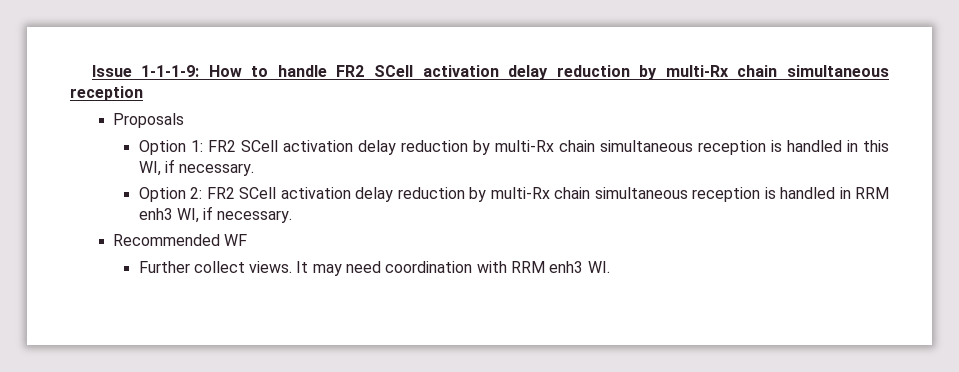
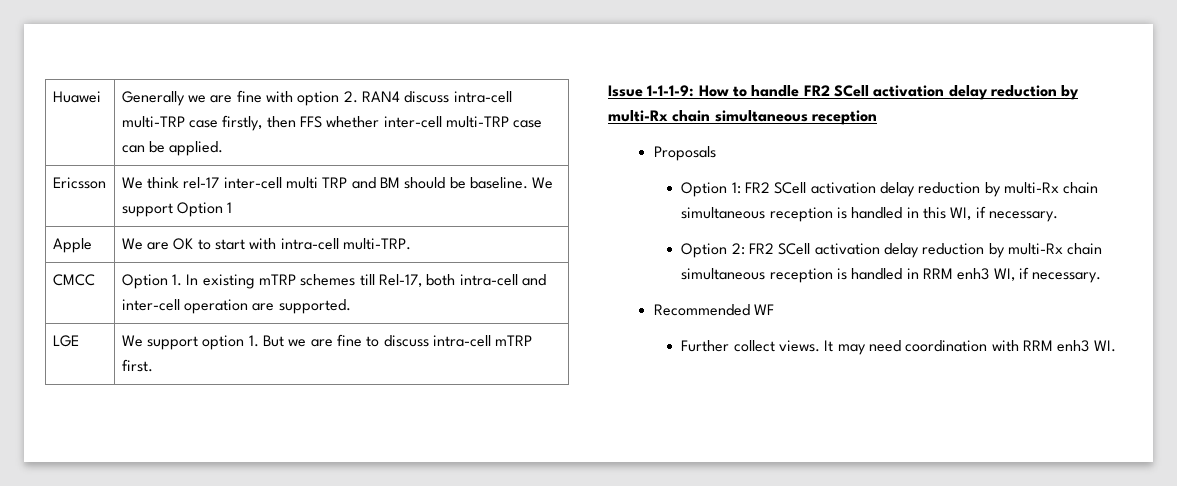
+ Huawei | Generally we are fine with option 2. RAN4 discuss intra-cell multi-TRP case firstly, then FFS whether inter-cell multi-TRP case can be applied.
+ Ericsson | We think rel-17 inter-cell multi TRP and BM should be baseline. We support Option 1
+ Apple | We are OK to start with intra-cell multi-TRP.
+ CMCC | Option 1. In existing mTRP schemes till Rel-17, both intra-cell and inter-cell operation are supported.
+ LGE | We support option 1. But we are fine to discuss intra-cell mTRP first.

